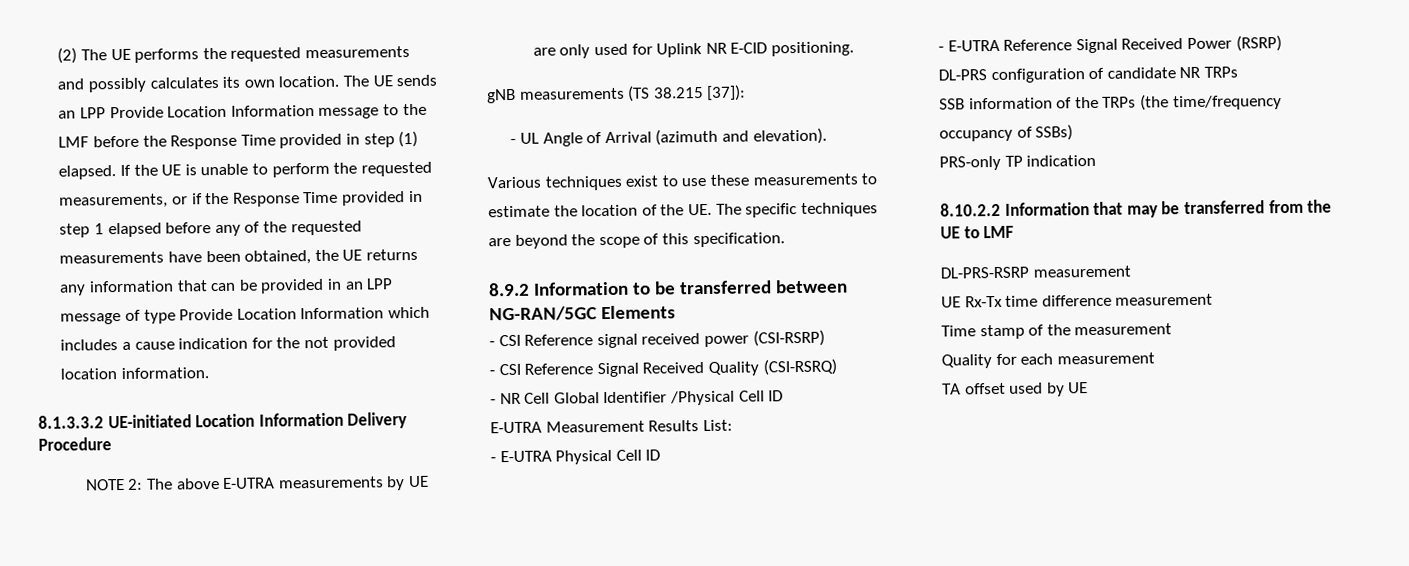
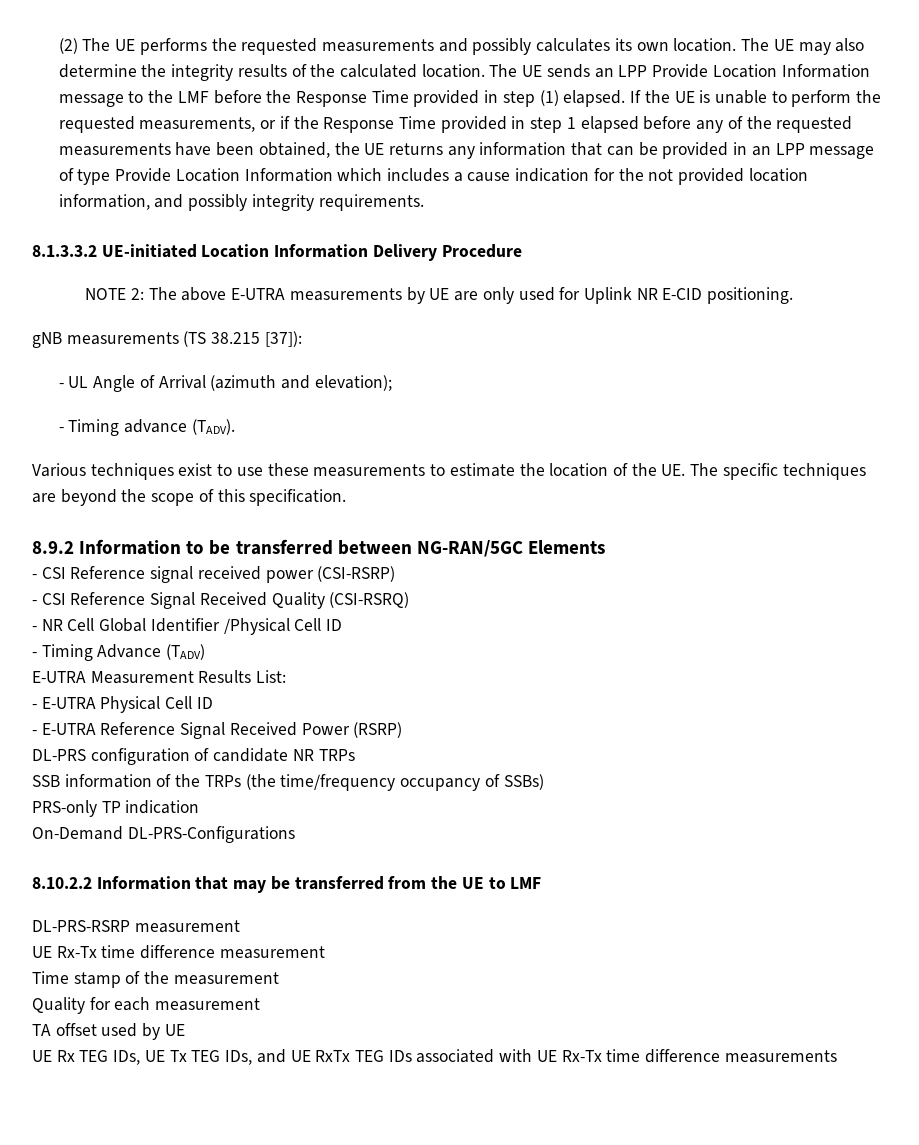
- The UE sends an LPP Provide Location Information message to the LMF before the Response Time provided in step (1) elapsed.
+ The UE may also determine the integrity results of the calculated location. The UE sends an LPP Provide Location Information message to the LMF before the Response Time provided in step (1) elapsed.
- If the UE is unable to perform the requested measurements, or if the Response Time provided in step 1 elapsed before any of the requested measurements have been obtained, the UE returns any information that can be provided in an LPP message of type Provide Location Information which includes a cause indication for the not provided location information.
+ If the UE is unable to perform the requested measurements, or if the Response Time provided in step 1 elapsed before any of the requested measurements have been obtained, the UE returns any information that can be provided in an LPP message of type Provide Location Information which includes a cause indication for the not provided location information, and possibly integrity requirements.
- - UL Angle of Arrival (azimuth and elevation).
+ - UL Angle of Arrival (azimuth and elevation);
+ - Timing advance (TADV).
+ - Timing Advance (TADV)
+ On-Demand DL-PRS-Configurations
+ UE Rx TEG IDs, UE Tx TEG IDs, and UE RxTx TEG IDs associated with UE Rx-Tx time difference measurements

